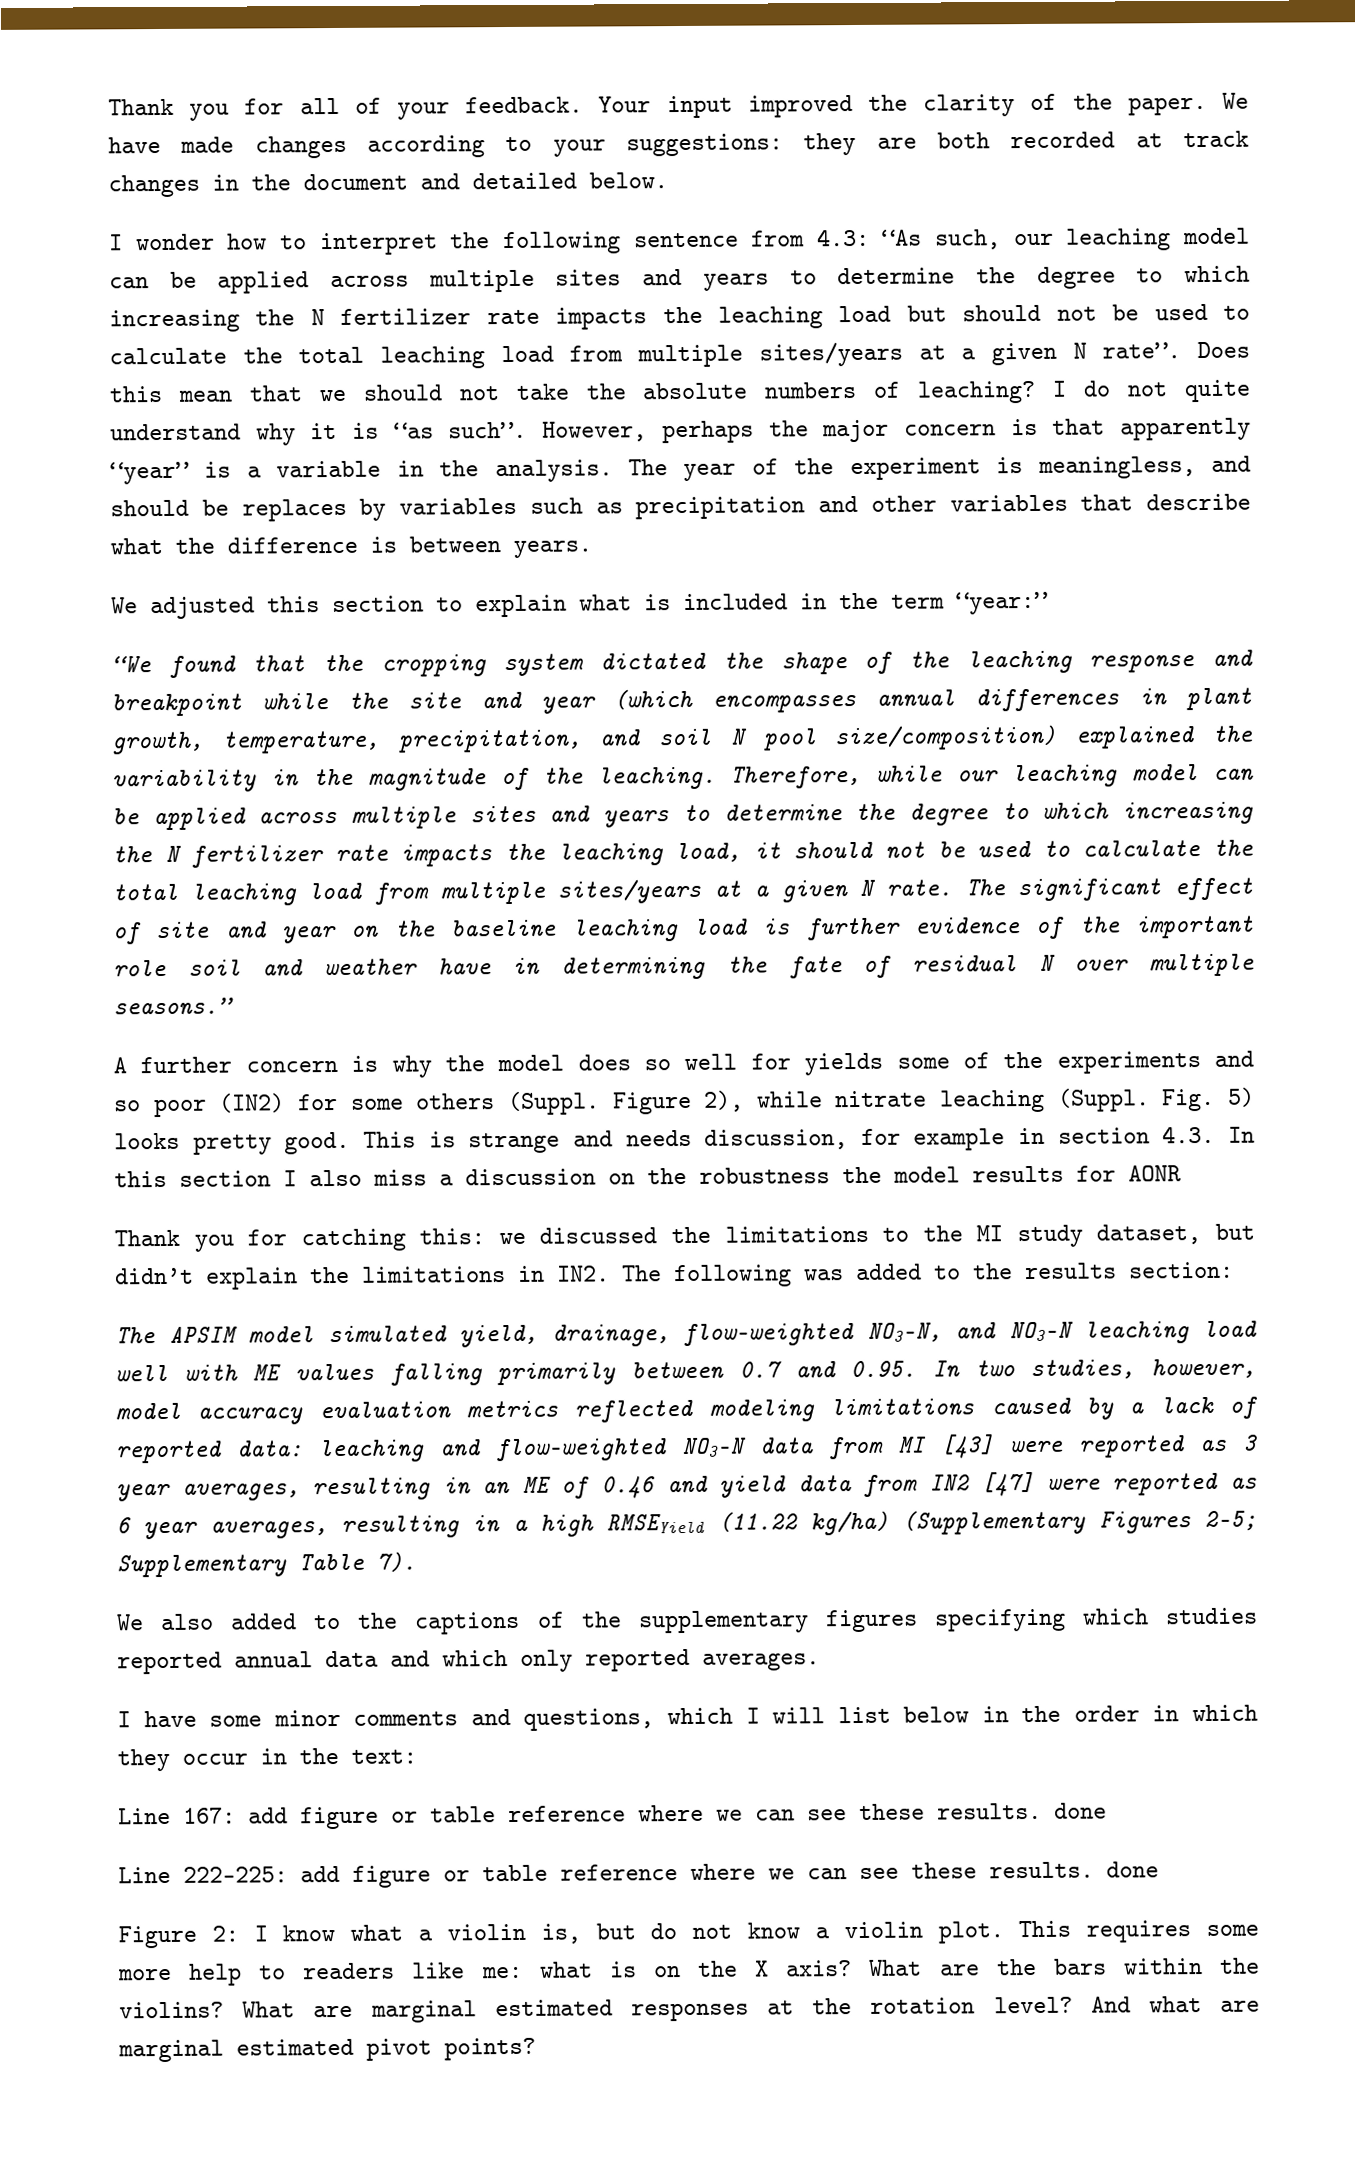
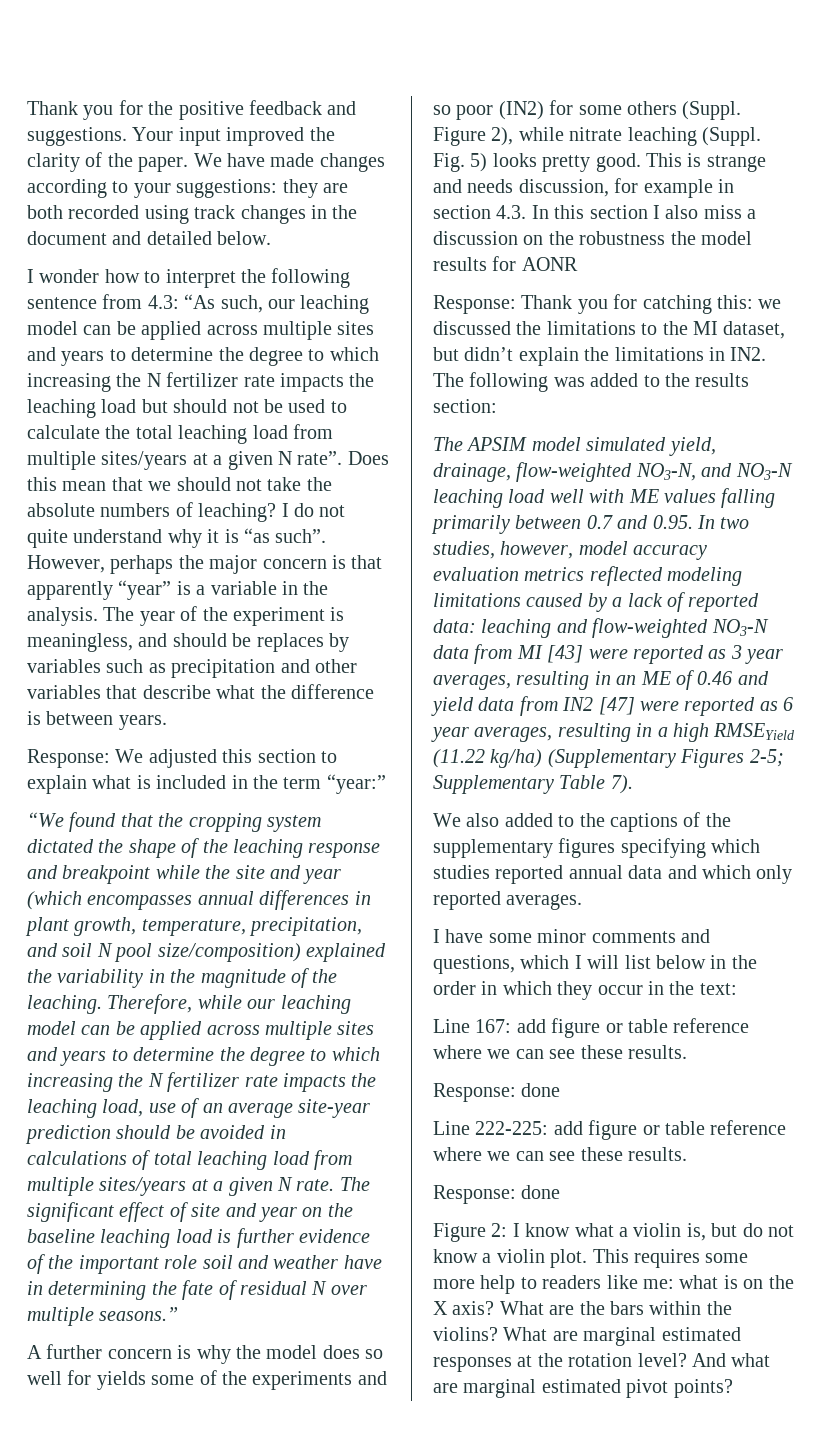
- Thank you for all of your feedback.
+ Thank you for the positive feedback and suggestions.
- We have made changes according to your suggestions: they are both recorded at track changes in the document and detailed below.
+ We have made changes according to your suggestions: they are both recorded using track changes in the document and detailed below.
- We adjusted this section to explain what is included in the term “year:”
+ Response: We adjusted this section to explain what is included in the term “year:”
- Therefore, while our leaching model can be applied across multiple sites and years to determine the degree to which increasing the N fertilizer rate impacts the leaching load, it should not be used to calculate the total leaching load from multiple sites/years at a given N rate.
+ Therefore, while our leaching model can be applied across multiple sites and years to determine the degree to which increasing the N fertilizer rate impacts the leaching load, use of an average site-year prediction should be avoided in calculations of total leaching load from multiple sites/years at a given N rate.
- Thank you for catching this: we discussed the limitations to the MI study dataset, but didn’t explain the limitations in IN2. The following was added to the results section:
+ Response: Thank you for catching this: we discussed the limitations to the MI dataset, but didn’t explain the limitations in IN2. The following was added to the results section:
- Line 167: add figure or table reference where we can see these results. done
+ Line 167: add figure or table reference where we can see these results.
+ Response: done
- Line 222-225: add figure or table reference where we can see these results. done
+ Line 222-225: add figure or table reference where we can see these results.
+ Response: done

